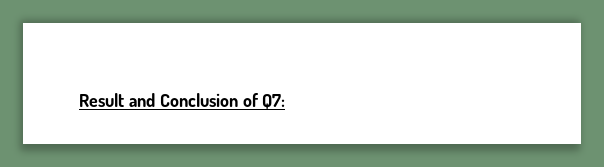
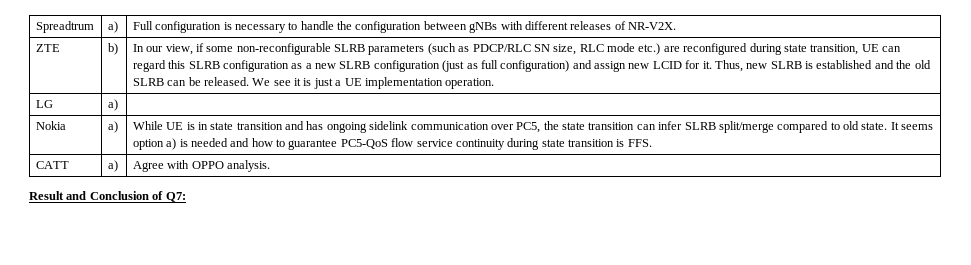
+ Spreadtrum | a) | Full configuration is necessary to handle the configuration between gNBs with different releases of NR-V2X.
+ ZTE | b) | In our view, if some non-reconfigurable SLRB parameters (such as PDCP/RLC SN size, RLC mode etc.) are reconfigured during state transition, UE can regard this SLRB configuration as a new SLRB configuration (just as full configuration) and assign new LCID for it. Thus, new SLRB is established and the old SLRB can be released. We see it is just a UE implementation operation.
+ LG | a) |
+ Nokia | a) | While UE is in state transition and has ongoing sidelink communication over PC5, the state transition can infer SLRB split/merge compared to old state. It seems option a) is needed and how to guarantee PC5-QoS flow service continuity during state transition is FFS.
+ CATT | a) | Agree with OPPO analysis.

